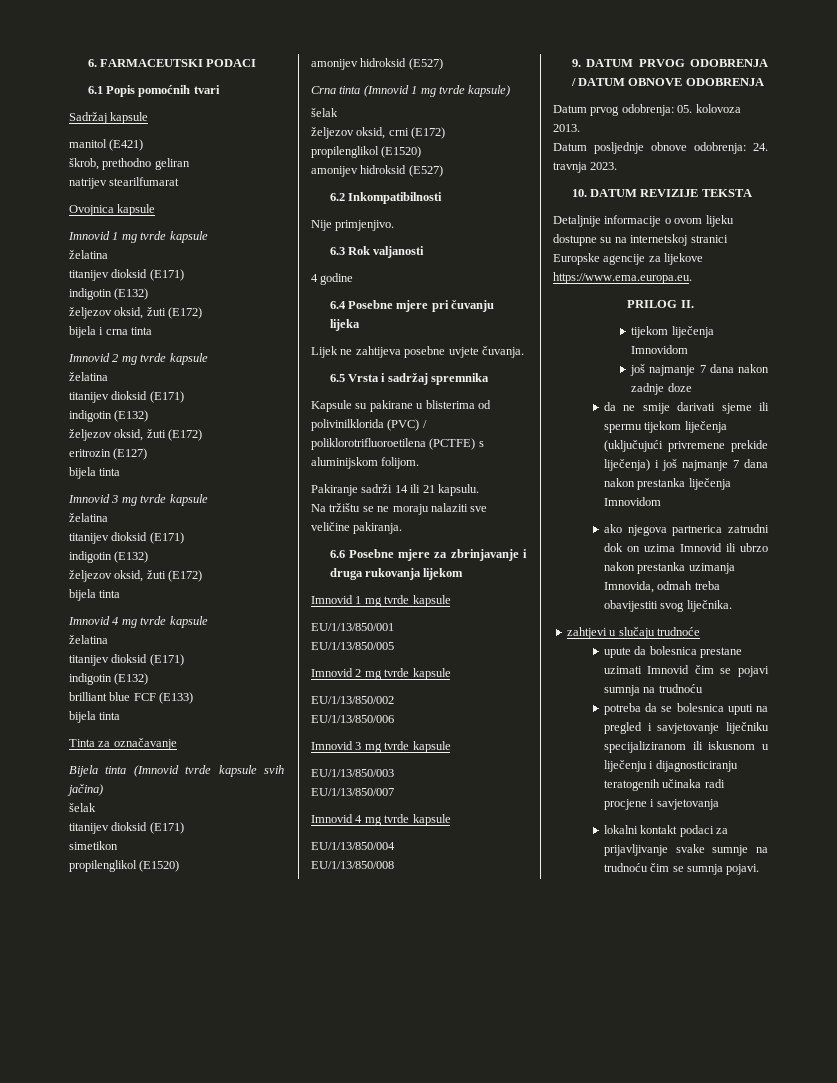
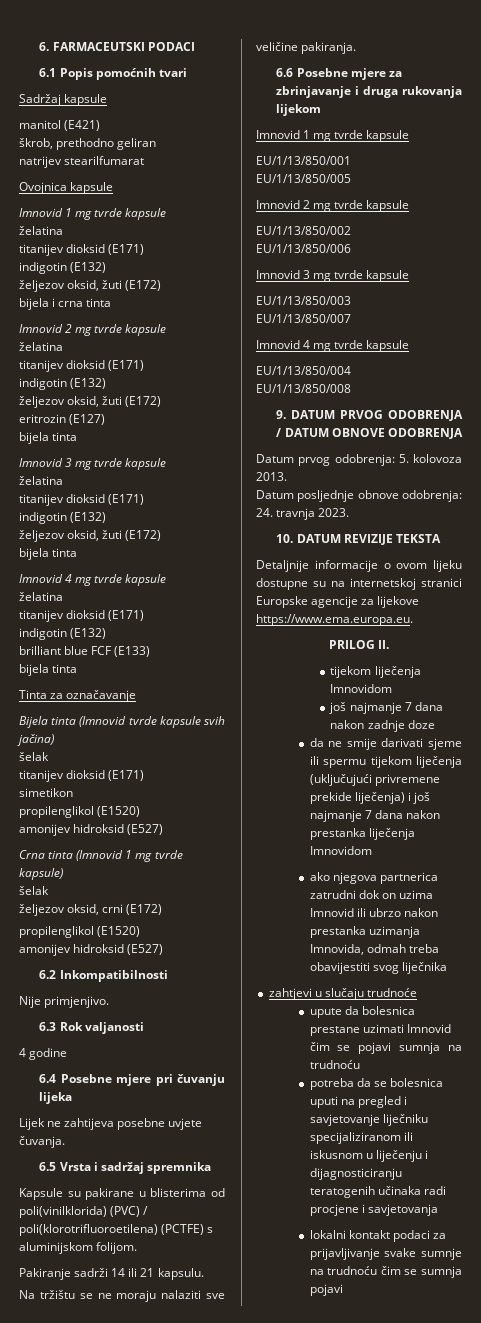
- Kapsule su pakirane u blisterima od polivinilklorida (PVC) / poliklorotrifluoroetilena (PCTFE) s aluminijskom folijom.
+ Kapsule su pakirane u blisterima od poli(vinilklorida) (PVC) / poli(klorotrifluoroetilena) (PCTFE) s aluminijskom folijom.
- Datum prvog odobrenja: 05. kolovoza 2013.
+ Datum prvog odobrenja: 5. kolovoza 2013.
- ako njegova partnerica zatrudni dok on uzima Imnovid ili ubrzo nakon prestanka uzimanja Imnovida, odmah treba obavijestiti svog liječnika.
+ ako njegova partnerica zatrudni dok on uzima Imnovid ili ubrzo nakon prestanka uzimanja Imnovida, odmah treba obavijestiti svog liječnika
- lokalni kontakt podaci za prijavljivanje svake sumnje na trudnoću čim se sumnja pojavi.
+ lokalni kontakt podaci za prijavljivanje svake sumnje na trudnoću čim se sumnja pojavi

